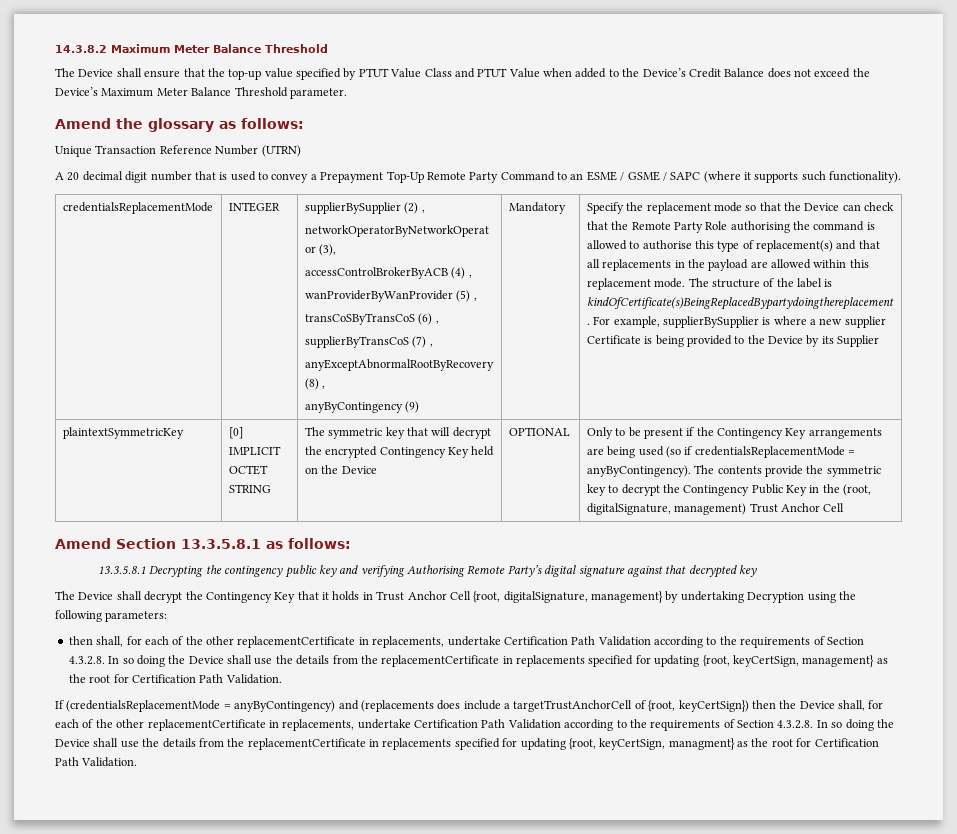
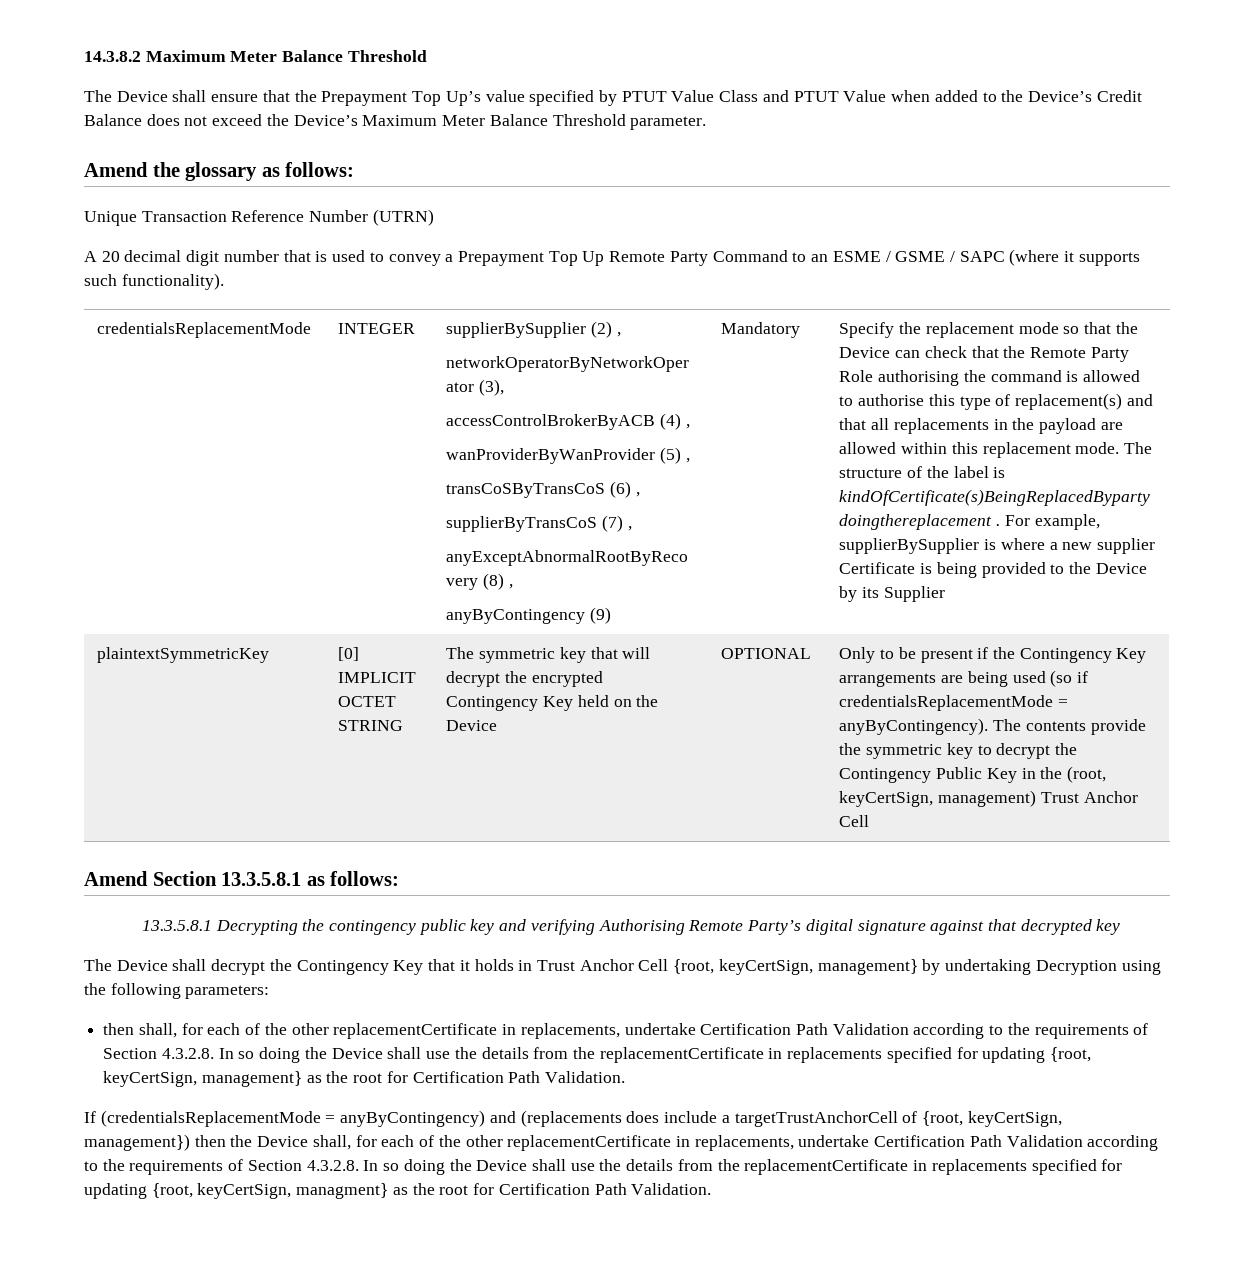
- The Device shall ensure that the top-up value specified by PTUT Value Class and PTUT Value when added to the Device’s Credit Balance does not exceed the Device’s Maximum Meter Balance Threshold parameter.
+ The Device shall ensure that the Prepayment Top Up’s value specified by PTUT Value Class and PTUT Value when added to the Device’s Credit Balance does not exceed the Device’s Maximum Meter Balance Threshold parameter.
- A 20 decimal digit number that is used to convey a Prepayment Top-Up Remote Party Command to an ESME / GSME / SAPC (where it supports such functionality).
+ A 20 decimal digit number that is used to convey a Prepayment Top Up Remote Party Command to an ESME / GSME / SAPC (where it supports such functionality).
- The contents provide the symmetric key to decrypt the Contingency Public Key in the (root, digitalSignature, management) Trust Anchor Cell
+ The contents provide the symmetric key to decrypt the Contingency Public Key in the (root, keyCertSign, management) Trust Anchor Cell
- The Device shall decrypt the Contingency Key that it holds in Trust Anchor Cell {root, digitalSignature, management} by undertaking Decryption using the following parameters:
+ The Device shall decrypt the Contingency Key that it holds in Trust Anchor Cell {root, keyCertSign, management} by undertaking Decryption using the following parameters:
- If (credentialsReplacementMode = anyByContingency) and (replacements does include a targetTrustAnchorCell of {root, keyCertSign}) then the Device shall, for each of the other replacementCertificate in replacements, undertake Certification Path Validation according to the requirements of Section 4.3.2.8. In so doing the Device shall use the details from the replacementCertificate in replacements specified for updating {root, keyCertSign, managment} as the root for Certification Path Validation.
+ If (credentialsReplacementMode = anyByContingency) and (replacements does include a targetTrustAnchorCell of {root, keyCertSign, management}) then the Device shall, for each of the other replacementCertificate in replacements, undertake Certification Path Validation according to the requirements of Section 4.3.2.8. In so doing the Device shall use the details from the replacementCertificate in replacements specified for updating {root, keyCertSign, managment} as the root for Certification Path Validation.

